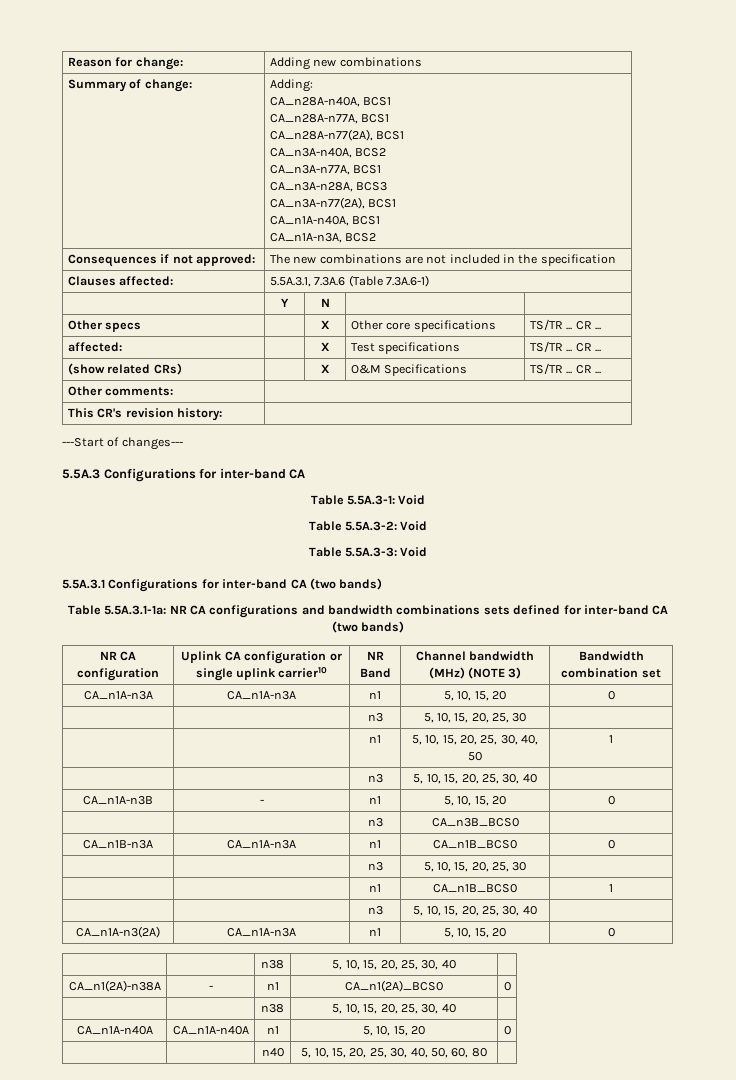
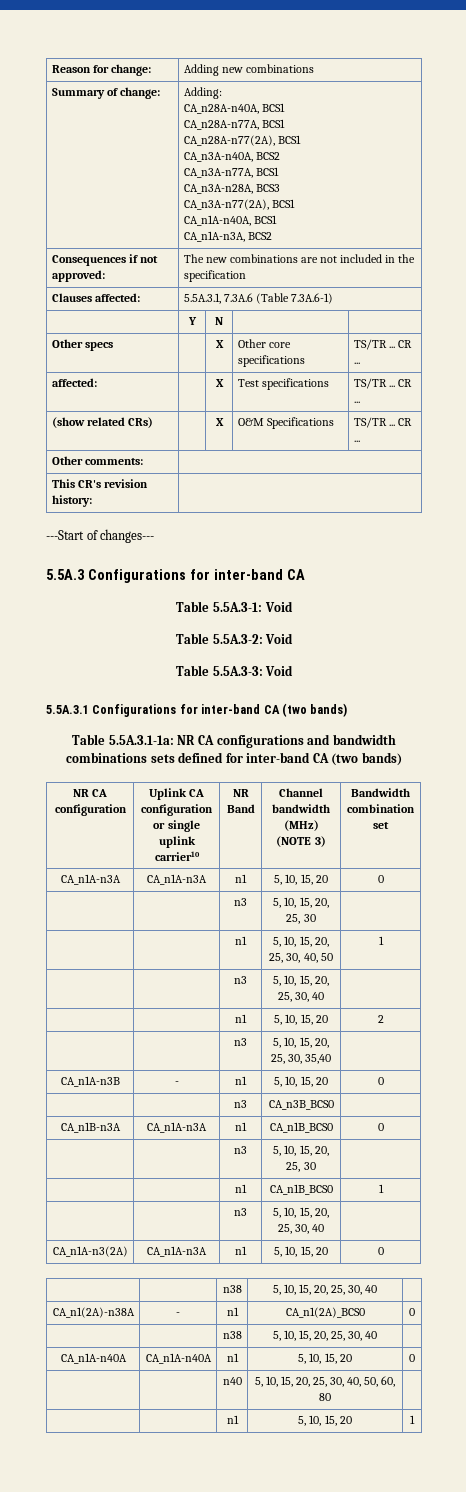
+ | | n1 | 5, 10, 15, 20 | 2
+ | | n3 | 5, 10, 15, 20, 25, 30, 35,40 |
+ | | n1 | 5, 10, 15, 20 | 1

